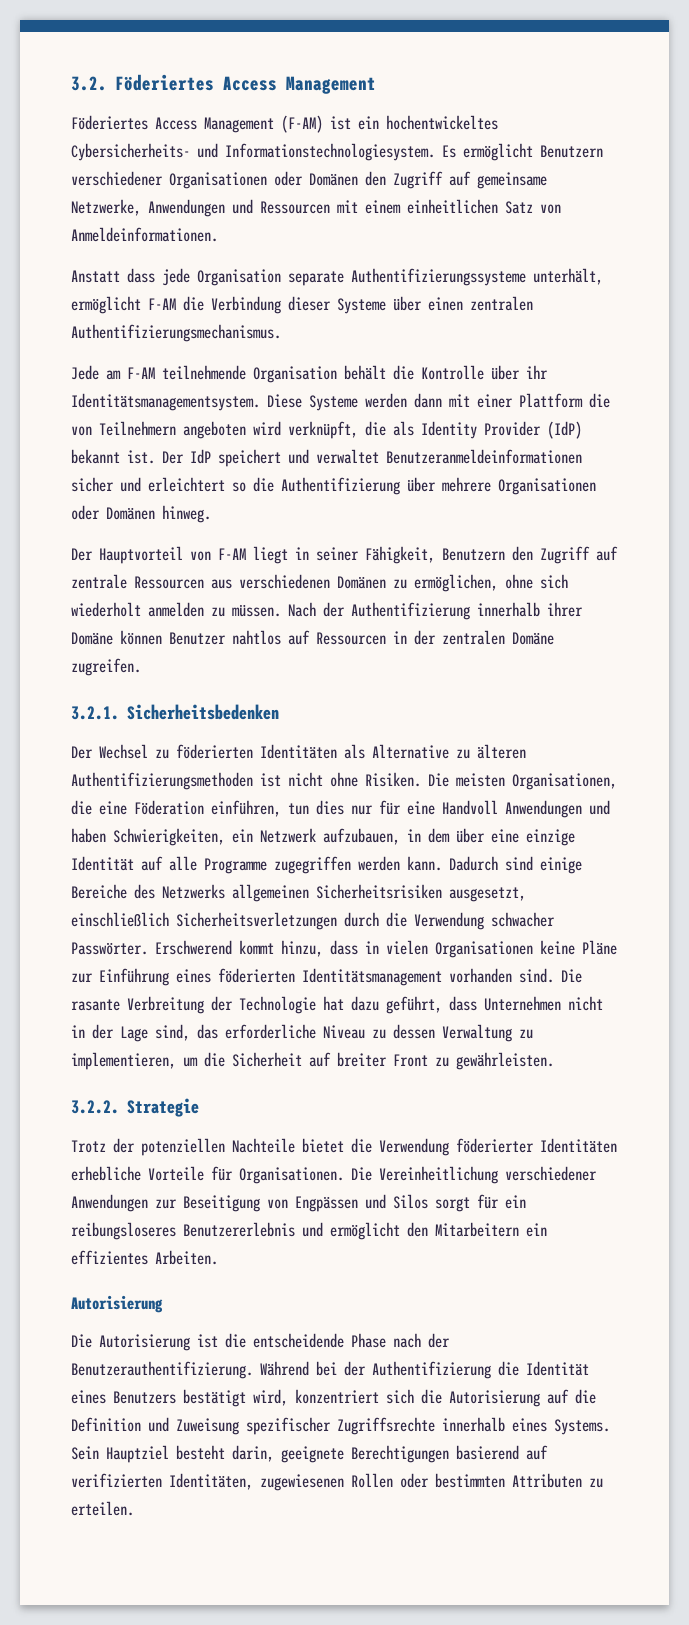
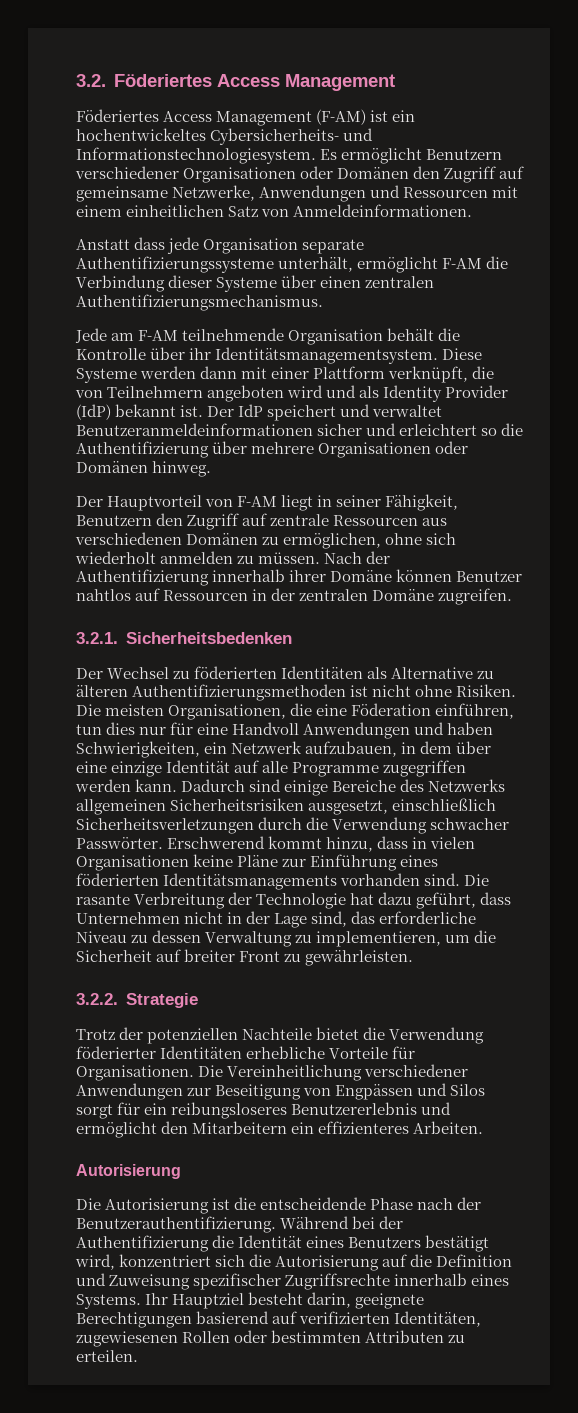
- Diese Systeme werden dann mit einer Plattform die von Teilnehmern angeboten wird verknüpft, die als Identity Provider (IdP) bekannt ist.
+ Diese Systeme werden dann mit einer Plattform verknüpft, die von Teilnehmern angeboten wird und als Identity Provider (IdP) bekannt ist.
- Erschwerend kommt hinzu, dass in vielen Organisationen keine Pläne zur Einführung eines föderierten Identitätsmanagement vorhanden sind.
+ Erschwerend kommt hinzu, dass in vielen Organisationen keine Pläne zur Einführung eines föderierten Identitätsmanagements vorhanden sind.
- Die Vereinheitlichung verschiedener Anwendungen zur Beseitigung von Engpässen und Silos sorgt für ein reibungsloseres Benutzererlebnis und ermöglicht den Mitarbeitern ein effizientes Arbeiten.
+ Die Vereinheitlichung verschiedener Anwendungen zur Beseitigung von Engpässen und Silos sorgt für ein reibungsloseres Benutzererlebnis und ermöglicht den Mitarbeitern ein effizienteres Arbeiten.
- Sein Hauptziel besteht darin, geeignete Berechtigungen basierend auf verifizierten Identitäten, zugewiesenen Rollen oder bestimmten Attributen zu erteilen.
+ Ihr Hauptziel besteht darin, geeignete Berechtigungen basierend auf verifizierten Identitäten, zugewiesenen Rollen oder bestimmten Attributen zu erteilen.

